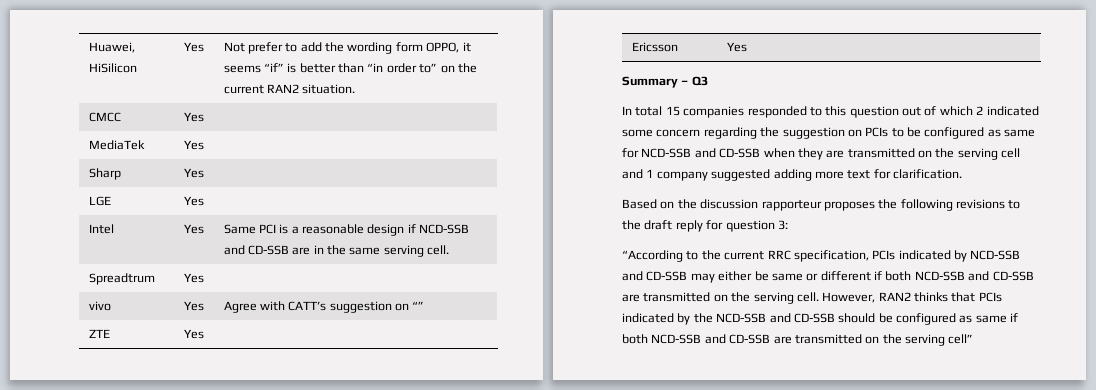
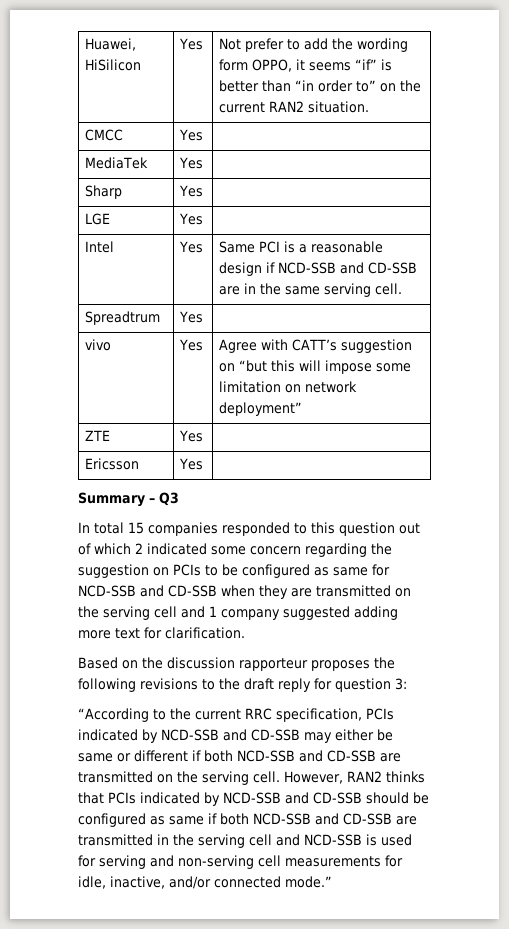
- vivo | Yes | Agree with CATT’s suggestion on “”
+ vivo | Yes | Agree with CATT’s suggestion on “but this will impose some limitation on network deployment”
- However, RAN2 thinks that PCIs indicated by the NCD-SSB and CD-SSB should be configured as same if both NCD-SSB and CD-SSB are transmitted on the serving cell”
+ However, RAN2 thinks that PCIs indicated by NCD-SSB and CD-SSB should be configured as same if both NCD-SSB and CD-SSB are transmitted in the serving cell and NCD-SSB is used for serving and non-serving cell measurements for idle, inactive, and/or connected mode.”

